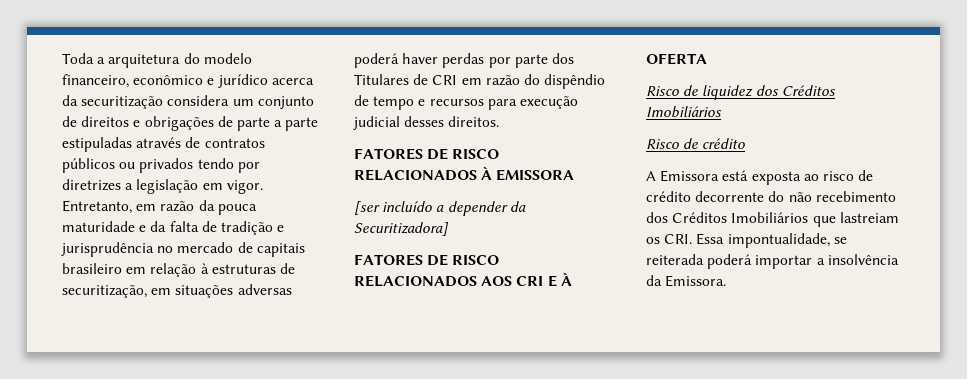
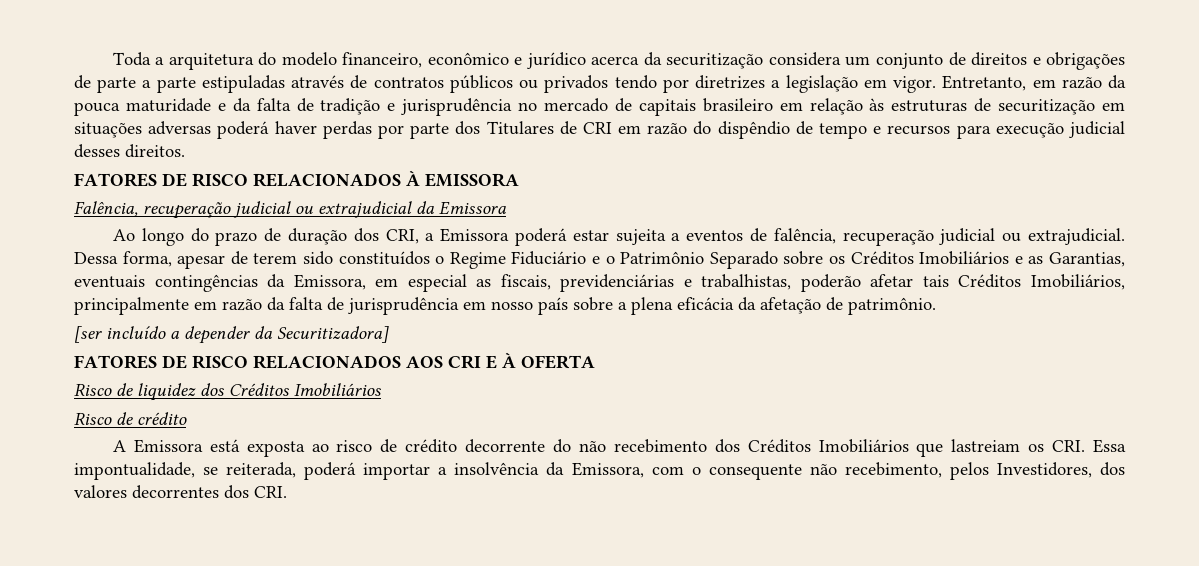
- Entretanto, em razão da pouca maturidade e da falta de tradição e jurisprudência no mercado de capitais brasileiro em relação à estruturas de securitização, em situações adversas poderá haver perdas por parte dos Titulares de CRI em razão do dispêndio de tempo e recursos para execução judicial desses direitos.
+ Entretanto, em razão da pouca maturidade e da falta de tradição e jurisprudência no mercado de capitais brasileiro em relação às estruturas de securitização em situações adversas poderá haver perdas por parte dos Titulares de CRI em razão do dispêndio de tempo e recursos para execução judicial desses direitos.
+ Falência, recuperação judicial ou extrajudicial da Emissora
+ Ao longo do prazo de duração dos CRI, a Emissora poderá estar sujeita a eventos de falência, recuperação judicial ou extrajudicial. Dessa forma, apesar de terem sido constituídos o Regime Fiduciário e o Patrimônio Separado sobre os Créditos Imobiliários e as Garantias, eventuais contingências da Emissora, em especial as fiscais, previdenciárias e trabalhistas, poderão afetar tais Créditos Imobiliários, principalmente em razão da falta de jurisprudência em nosso país sobre a plena eficácia da afetação de patrimônio.
- A Emissora está exposta ao risco de crédito decorrente do não recebimento dos Créditos Imobiliários que lastreiam os CRI. Essa impontualidade, se reiterada poderá importar a insolvência da Emissora.
+ A Emissora está exposta ao risco de crédito decorrente do não recebimento dos Créditos Imobiliários que lastreiam os CRI. Essa impontualidade, se reiterada, poderá importar a insolvência da Emissora, com o consequente não recebimento, pelos Investidores, dos valores decorrentes dos CRI.

